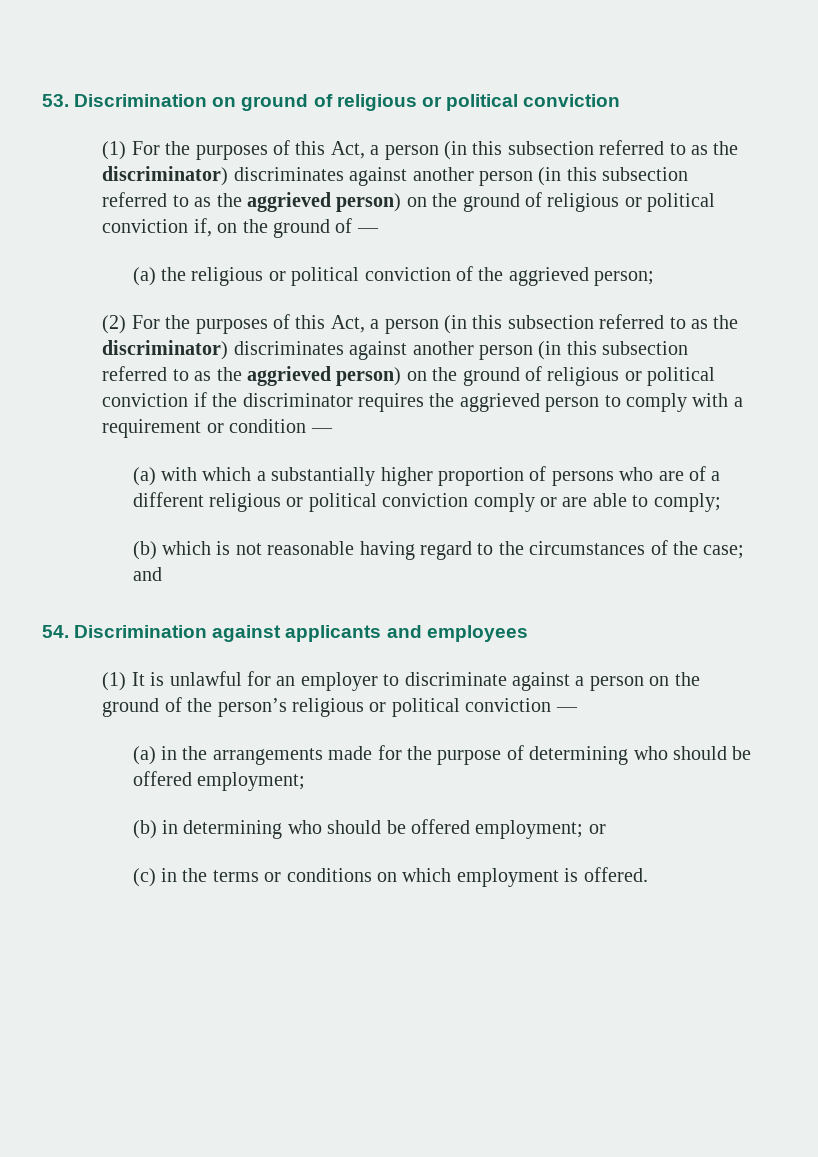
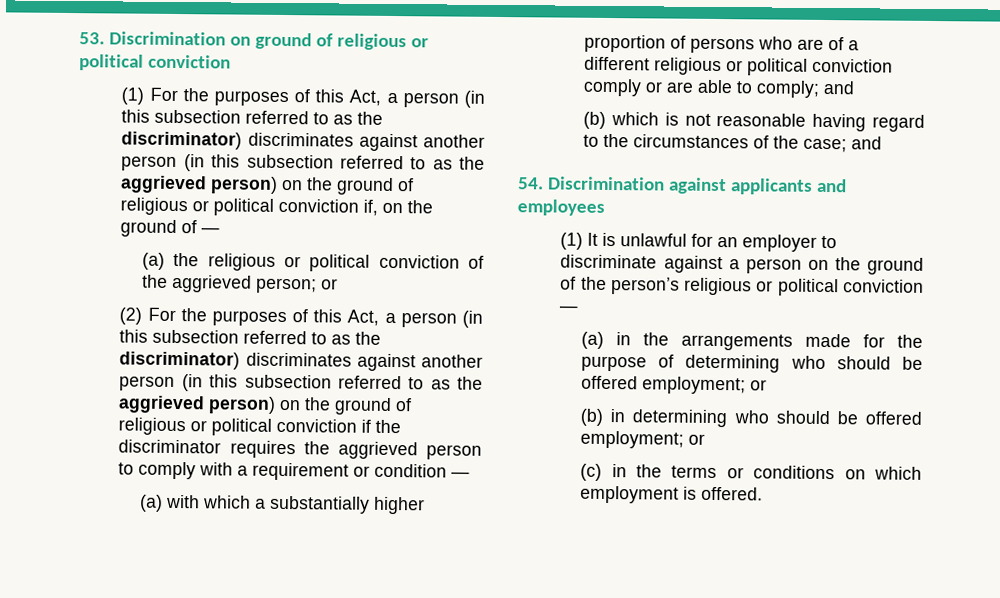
- (a) the religious or political conviction of the aggrieved person;
+ (a) the religious or political conviction of the aggrieved person; or
- (a) with which a substantially higher proportion of persons who are of a different religious or political conviction comply or are able to comply;
+ (a) with which a substantially higher proportion of persons who are of a different religious or political conviction comply or are able to comply; and
- (a) in the arrangements made for the purpose of determining who should be offered employment;
+ (a) in the arrangements made for the purpose of determining who should be offered employment; or

